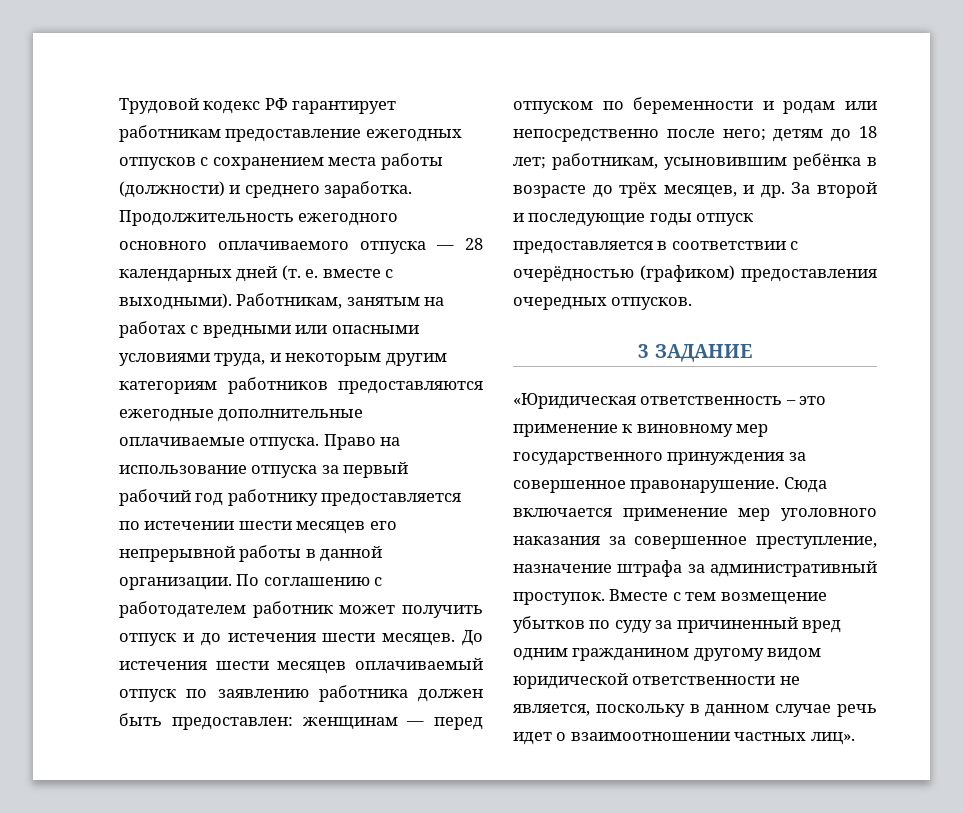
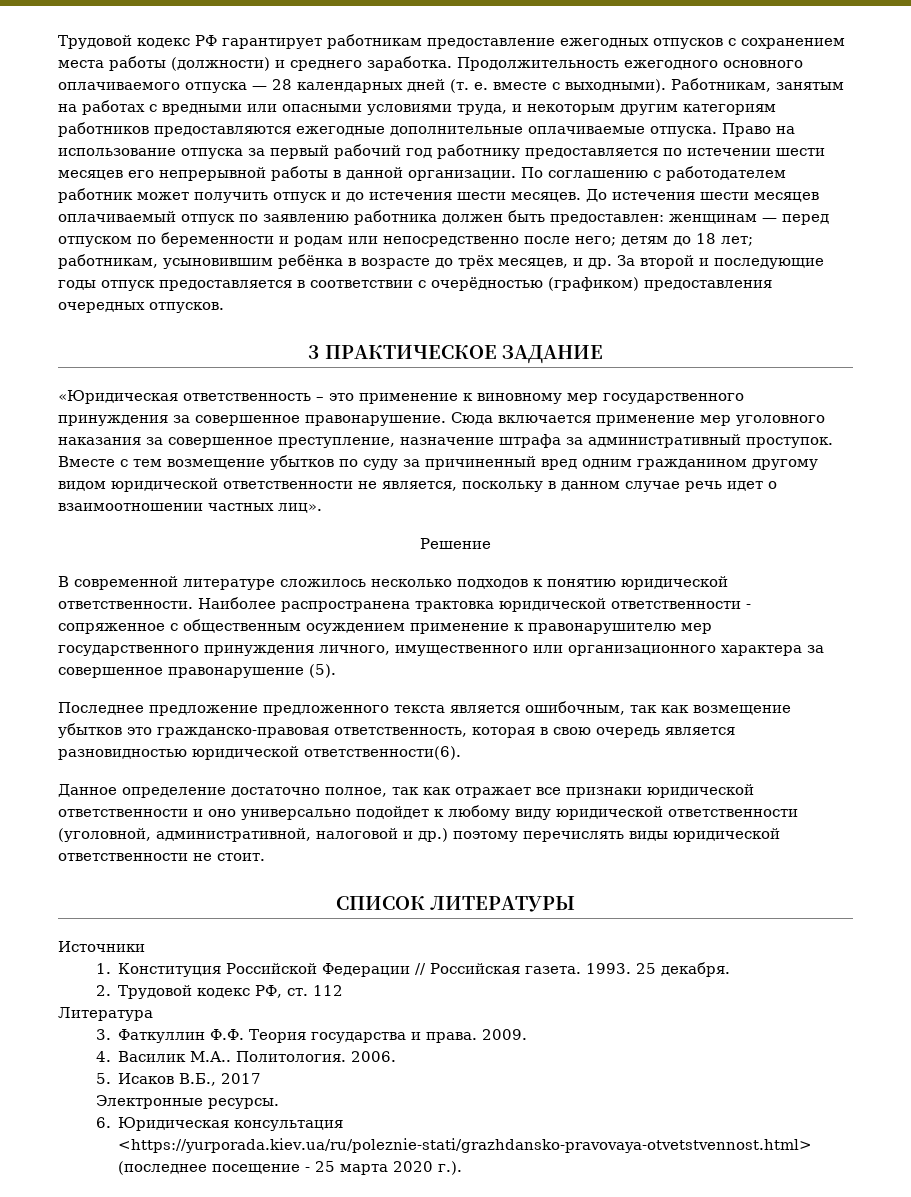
- 3 ЗАДАНИЕ
+ 3 ПРАКТИЧЕСКОЕ ЗАДАНИЕ
+ Решение
+ В современной литературе сложилось несколько подходов к понятию юридической ответственности. Наиболее распространена трактовка юридической ответственности - сопряженное с общественным осуждением применение к правонарушителю мер государственного принуждения личного, имущественного или организационного характера за совершенное правонарушение (5).
+ Последнее предложение предложенного текста является ошибочным, так как возмещение убытков это гражданско-правовая ответственность, которая в свою очередь является разновидностью юридической ответственности(6).
+ Данное определение достаточно полное, так как отражает все признаки юридической ответственности и оно универсально подойдет к любому виду юридической ответственности (уголовной, административной, налоговой и др.) поэтому перечислять виды юридической ответственности не стоит.
+ СПИСОК ЛИТЕРАТУРЫ
+ Источники
+ 1. Конституция Российской Федерации // Российская газета. 1993. 25 декабря.
+ 2. Трудовой кодекс РФ, ст. 112
+ Литература
+ 3. Фаткуллин Ф.Ф. Теория государства и права. 2009.
+ 4. Василик М.А.. Политология. 2006.
+ 5. Исаков В.Б., 2017
+ Электронные ресурсы.
+ 6. Юридическая консультация <https://yurporada.kiev.ua/ru/poleznie-stati/grazhdansko-pravovaya-otvetstvennost.html> (последнее посещение - 25 марта 2020 г.).

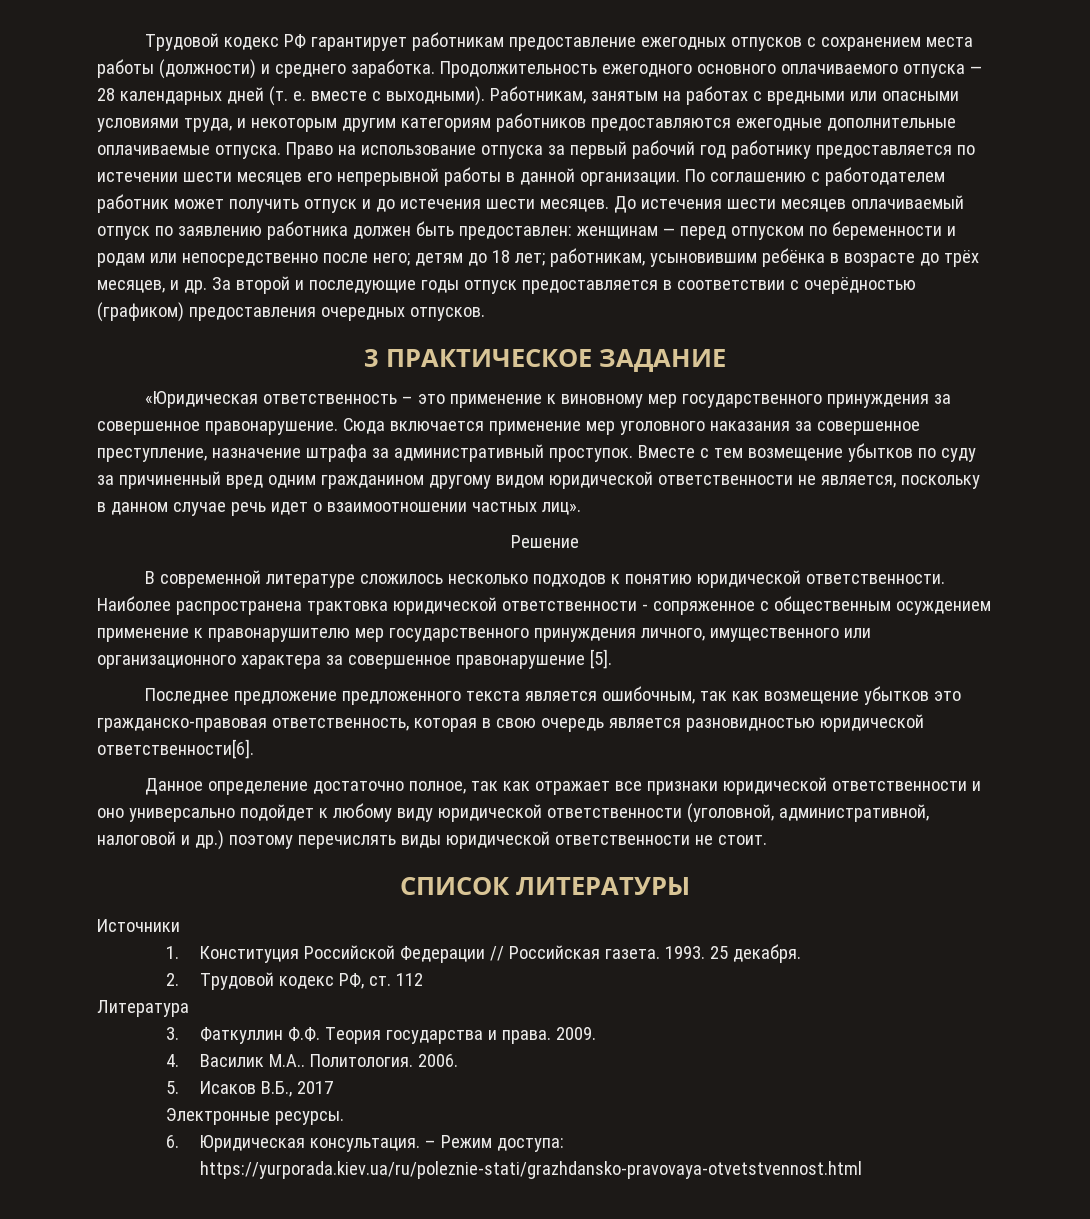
- Наиболее распространена трактовка юридической ответственности - сопряженное с общественным осуждением применение к правонарушителю мер государственного принуждения личного, имущественного или организационного характера за совершенное правонарушение (5).
+ Наиболее распространена трактовка юридической ответственности - сопряженное с общественным осуждением применение к правонарушителю мер государственного принуждения личного, имущественного или организационного характера за совершенное правонарушение [5].
- Последнее предложение предложенного текста является ошибочным, так как возмещение убытков это гражданско-правовая ответственность, которая в свою очередь является разновидностью юридической ответственности(6).
+ Последнее предложение предложенного текста является ошибочным, так как возмещение убытков это гражданско-правовая ответственность, которая в свою очередь является разновидностью юридической ответственности[6].
- 6. Юридическая консультация <https://yurporada.kiev.ua/ru/poleznie-stati/grazhdansko-pravovaya-otvetstvennost.html> (последнее посещение - 25 марта 2020 г.).
+ 6. Юридическая консультация. – Режим доступа: https://yurporada.kiev.ua/ru/poleznie-stati/grazhdansko-pravovaya-otvetstvennost.html

